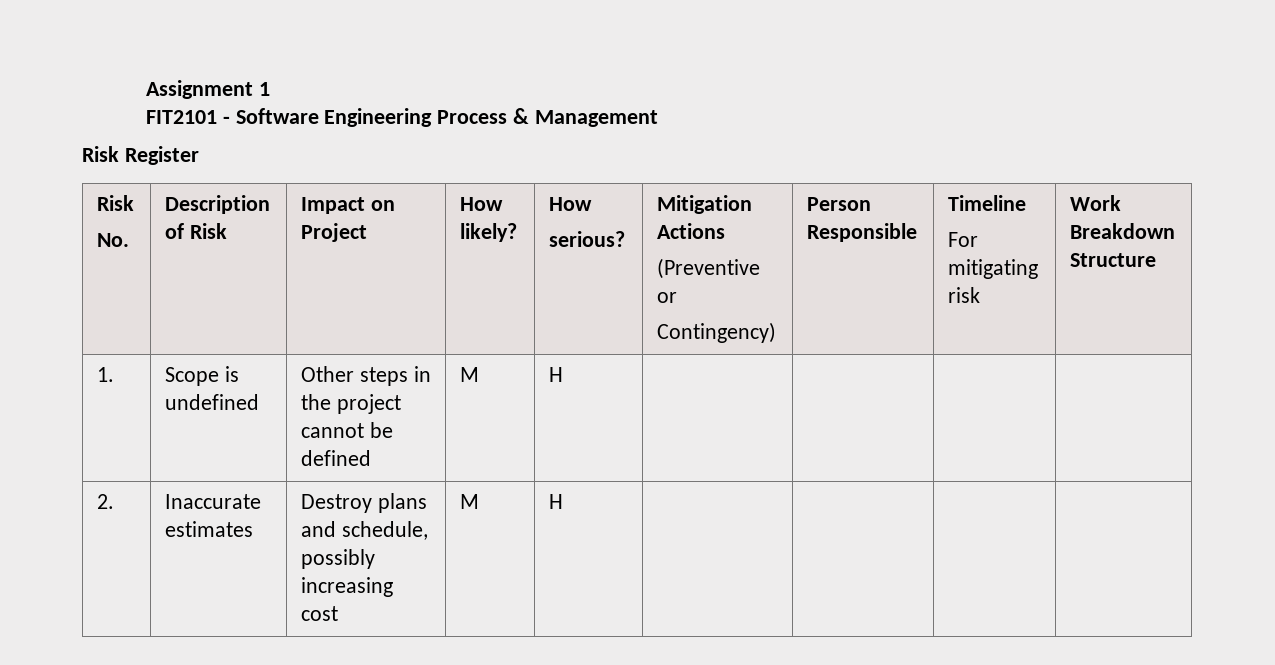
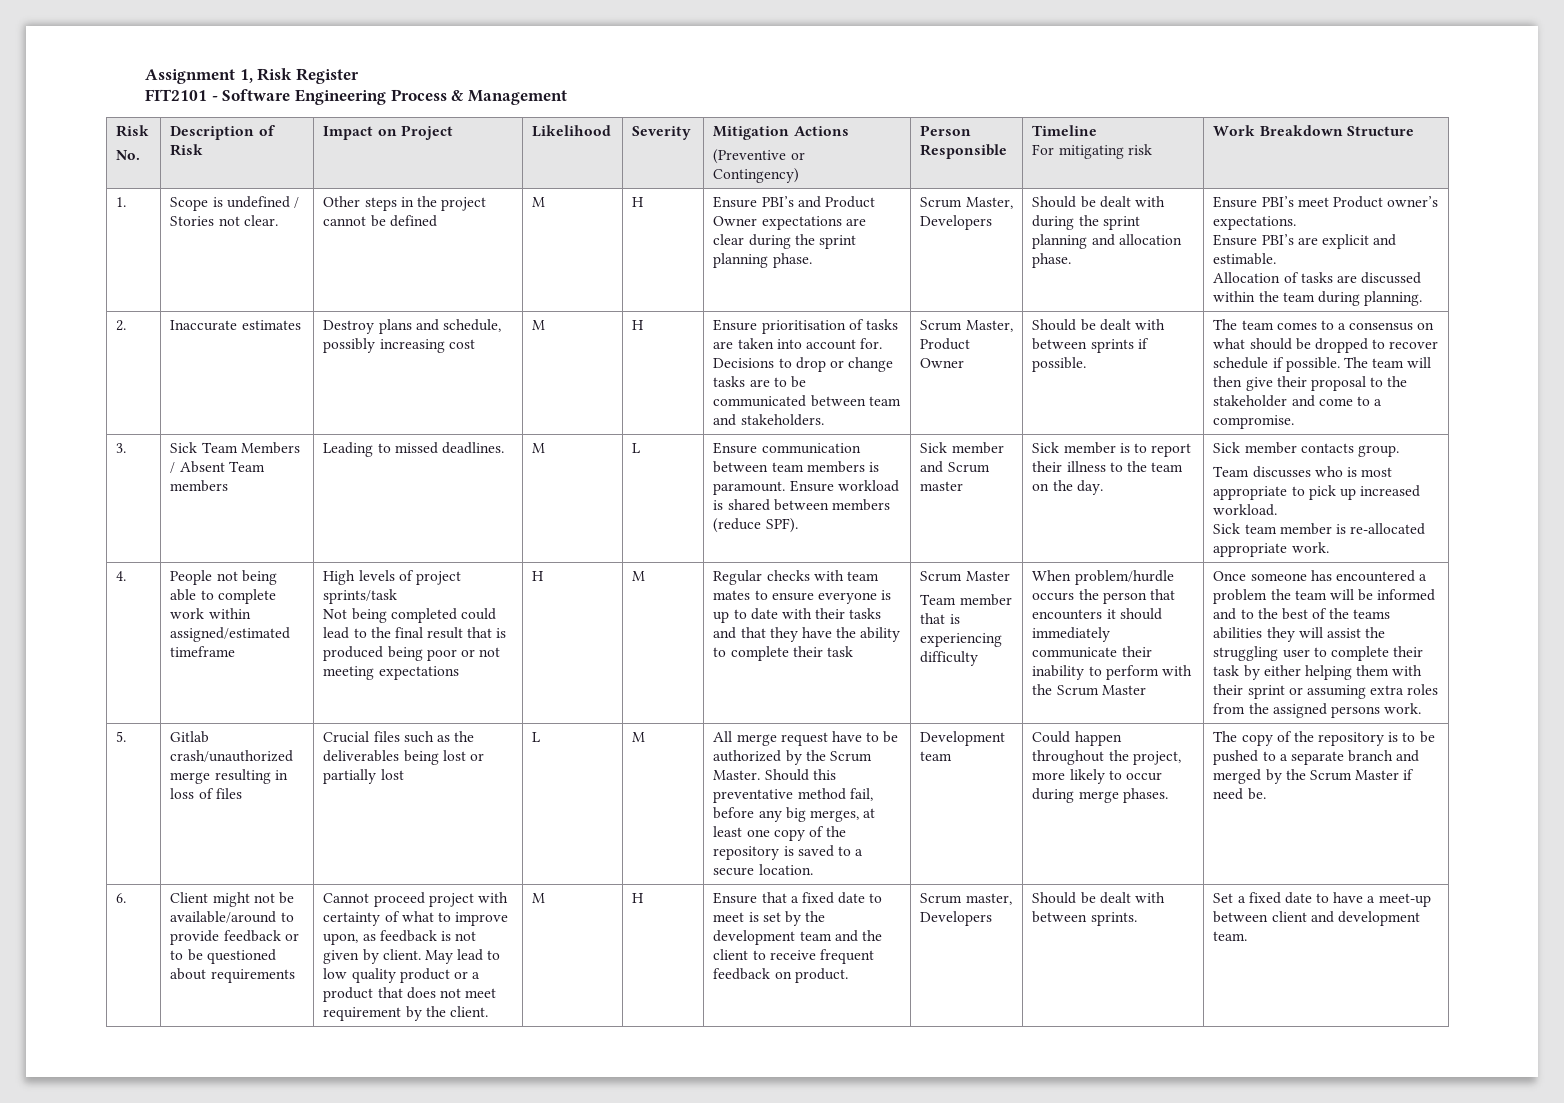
- Assignment 1
+ Assignment 1, Risk Register
  FIT2101 - Software Engineering Process & Management
- Risk Register
  Risk
- No. | Description of Risk | Impact on Project | How likely? | How
- serious? | Mitigation Actions
+ No. | Description of Risk | Impact on Project | Likelihood | Severity | Mitigation Actions
- Scope is undefined
+ Scope is undefined / Stories not clear.
+ Ensure PBI’s and Product Owner expectations are clear during the sprint planning phase. | Scrum Master, Developers | Should be dealt with during the sprint planning and allocation phase. | Ensure PBI’s meet Product owner’s expectations.
+ Ensure PBI’s are explicit and estimable.
+ Allocation of tasks are discussed within the team during planning.
+ Ensure prioritisation of tasks are taken into account for. Decisions to drop or change tasks are to be communicated between team and stakeholders. | Scrum Master, Product Owner | Should be dealt with between sprints if possible. | The team comes to a consensus on what should be dropped to recover schedule if possible. The team will then give their proposal to the stakeholder and come to a compromise.
+ 3. | Sick Team Members / Absent Team members | Leading to missed deadlines. | M | L | Ensure communication between team members is paramount. Ensure workload is shared between members (reduce SPF). | Sick member and Scrum master | Sick member is to report their illness to the team on the day. | Sick member contacts group.
+ Team discusses who is most appropriate to pick up increased workload.
+ Sick team member is re-allocated appropriate work.
+ 4. | People not being able to complete work within assigned/estimated timeframe | High levels of project sprints/task
+ Not being completed could lead to the final result that is produced being poor or not meeting expectations | H | M | Regular checks with team mates to ensure everyone is up to date with their tasks and that they have the ability to complete their task | Scrum Master
+ Team member that is experiencing difficulty | When problem/hurdle occurs the person that encounters it should immediately communicate their inability to perform with the Scrum Master | Once someone has encountered a problem the team will be informed and to the best of the teams abilities they will assist the struggling user to complete their task by either helping them with their sprint or assuming extra roles from the assigned persons work.
+ 5. | Gitlab crash/unauthorized merge resulting in loss of files | Crucial files such as the deliverables being lost or partially lost | L | M | All merge request have to be authorized by the Scrum Master. Should this preventative method fail, before any big merges, at least one copy of the repository is saved to a secure location. | Development team | Could happen throughout the project, more likely to occur during merge phases. | The copy of the repository is to be pushed to a separate branch and merged by the Scrum Master if need be.
+ 6. | Client might not be available/around to provide feedback or to be questioned about requirements | Cannot proceed project with certainty of what to improve upon, as feedback is not given by client. May lead to low quality product or a product that does not meet requirement by the client. | M | H | Ensure that a fixed date to meet is set by the development team and the client to receive frequent feedback on product. | Scrum master, Developers | Should be dealt with between sprints. | Set a fixed date to have a meet-up between client and development team.

